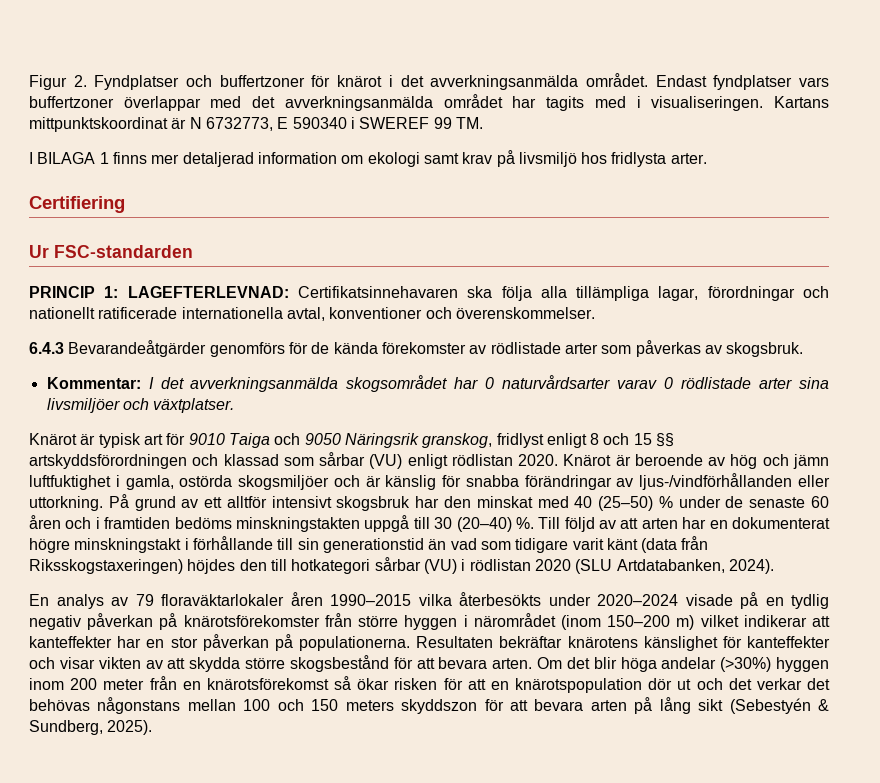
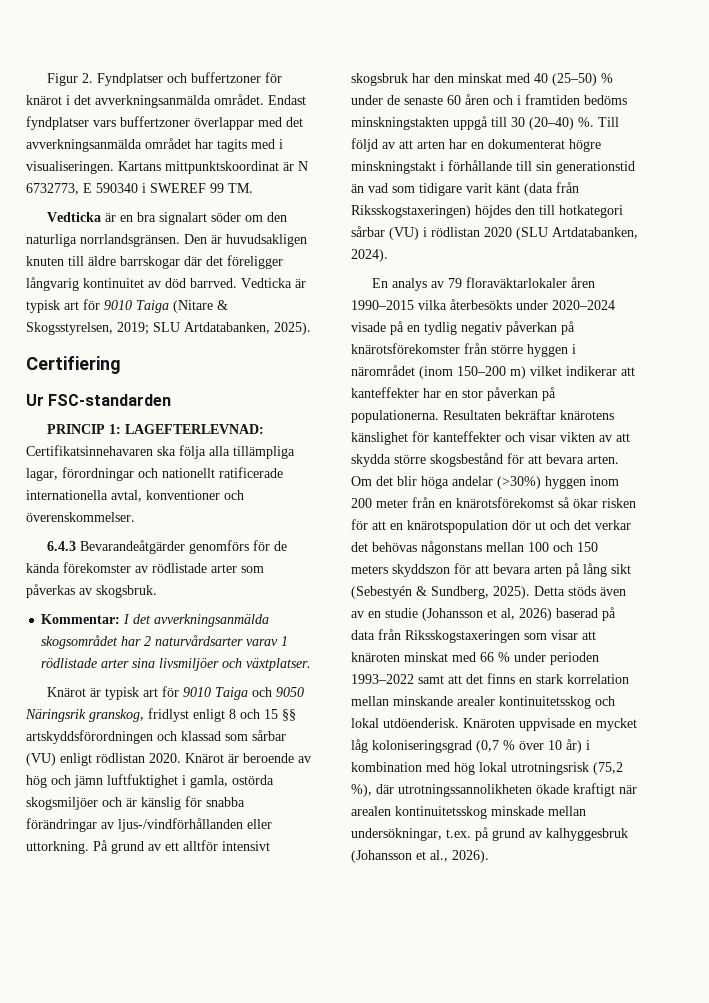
- I BILAGA 1 finns mer detaljerad information om ekologi samt krav på livsmiljö hos fridlysta arter.
+ Vedticka är en bra signalart söder om den naturliga norrlandsgränsen. Den är huvudsakligen knuten till äldre barrskogar där det föreligger långvarig kontinuitet av död barrved. Vedticka är typisk art för 9010 Taiga (Nitare & Skogsstyrelsen, 2019; SLU Artdatabanken, 2025).
- Kommentar: I det avverkningsanmälda skogsområdet har 0 naturvårdsarter varav 0 rödlistade arter sina livsmiljöer och växtplatser.
+ Kommentar: I det avverkningsanmälda skogsområdet har 2 naturvårdsarter varav 1 rödlistade arter sina livsmiljöer och växtplatser.
+ Detta stöds även av en studie (Johansson et al, 2026) baserad på data från Riksskogstaxeringen som visar att knäroten minskat med 66 % under perioden 1993–2022 samt att det finns en stark korrelation mellan minskande arealer kontinuitetsskog och lokal utdöenderisk. Knäroten uppvisade en mycket låg koloniseringsgrad (0,7 % över 10 år) i kombination med hög lokal utrotningsrisk (75,2 %), där utrotningssannolikheten ökade kraftigt när arealen kontinuitetsskog minskade mellan undersökningar, t.ex. på grund av kalhyggesbruk (Johansson et al., 2026).

